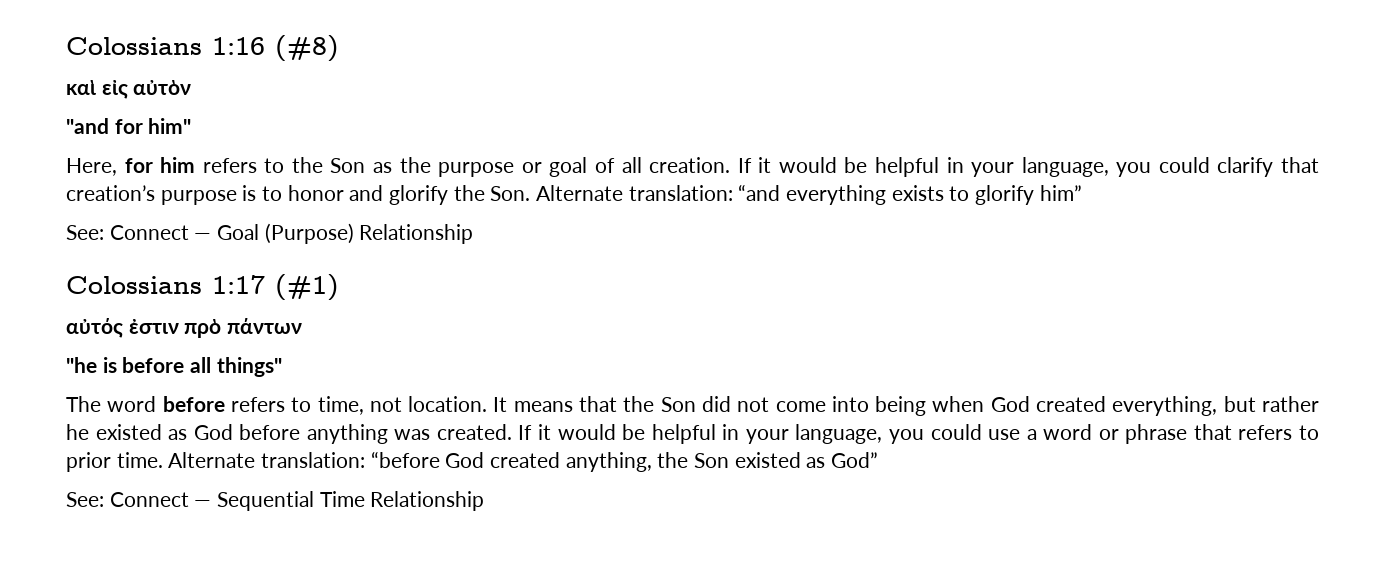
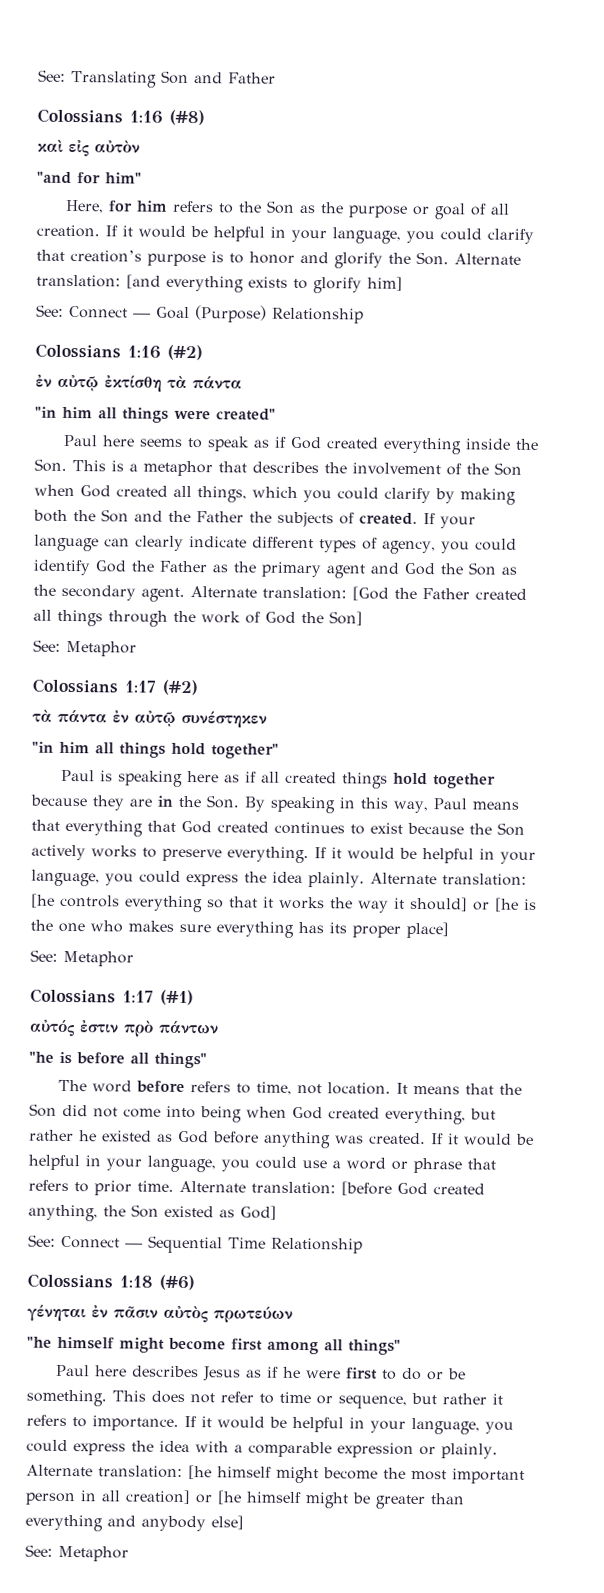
+ See: Translating Son and Father
- If it would be helpful in your language, you could clarify that creation’s purpose is to honor and glorify the Son. Alternate translation: “and everything exists to glorify him”
+ If it would be helpful in your language, you could clarify that creation’s purpose is to honor and glorify the Son. Alternate translation: [and everything exists to glorify him]
+ Colossians 1:16 (#2)
+ ἐν αὐτῷ ἐκτίσθη τὰ πάντα
+ "in him all things were created"
+ Paul here seems to speak as if God created everything inside the Son. This is a metaphor that describes the involvement of the Son when God created all things, which you could clarify by making both the Son and the Father the subjects of created. If your language can clearly indicate different types of agency, you could identify God the Father as the primary agent and God the Son as the secondary agent. Alternate translation: [God the Father created all things through the work of God the Son]
+ See: Metaphor
+ Colossians 1:17 (#2)
+ τὰ πάντα ἐν αὐτῷ συνέστηκεν
+ "in him all things hold together"
+ Paul is speaking here as if all created things hold together because they are in the Son. By speaking in this way, Paul means that everything that God created continues to exist because the Son actively works to preserve everything. If it would be helpful in your language, you could express the idea plainly. Alternate translation: [he controls everything so that it works the way it should] or [he is the one who makes sure everything has its proper place]
+ See: Metaphor
- Alternate translation: “before God created anything, the Son existed as God”
+ Alternate translation: [before God created anything, the Son existed as God]
+ Colossians 1:18 (#6)
+ γένηται ἐν πᾶσιν αὐτὸς πρωτεύων
+ "he himself might become first among all things"
+ Paul here describes Jesus as if he were first to do or be something. This does not refer to time or sequence, but rather it refers to importance. If it would be helpful in your language, you could express the idea with a comparable expression or plainly. Alternate translation: [he himself might become the most important person in all creation] or [he himself might be greater than everything and anybody else]
+ See: Metaphor

